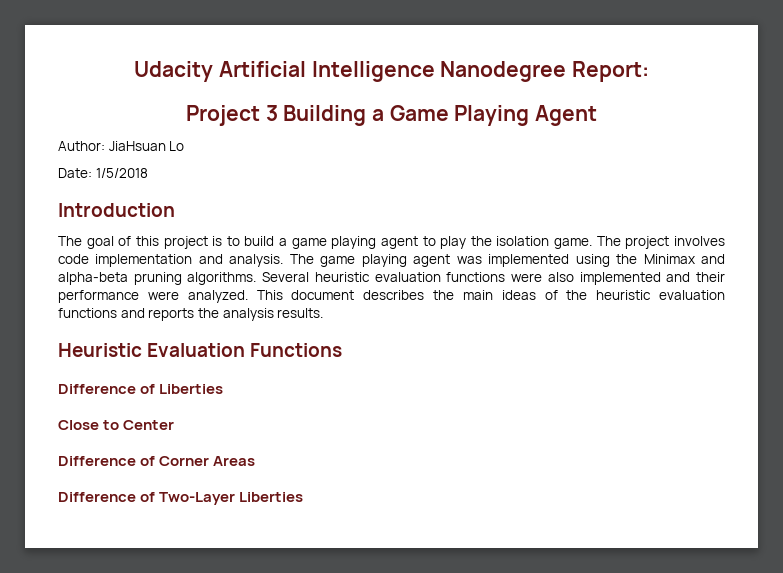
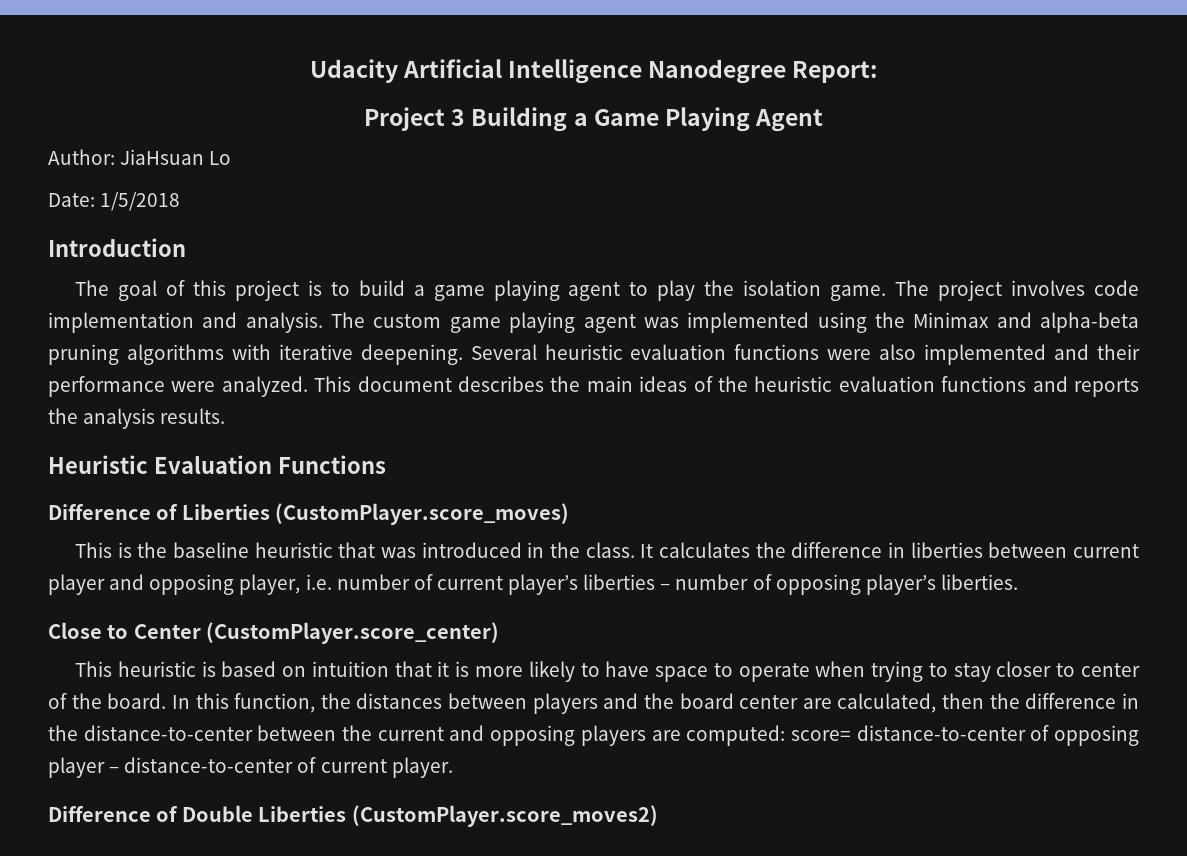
- The game playing agent was implemented using the Minimax and alpha-beta pruning algorithms.
+ The custom game playing agent was implemented using the Minimax and alpha-beta pruning algorithms with iterative deepening.
- Difference of Liberties
- Close to Center
- Difference of Corner Areas
- Difference of Two-Layer Liberties
+ Difference of Liberties (CustomPlayer.score_moves)
+ This is the baseline heuristic that was introduced in the class. It calculates the difference in liberties between current player and opposing player, i.e. number of current player’s liberties – number of opposing player’s liberties.
+ Close to Center (CustomPlayer.score_center)
+ This heuristic is based on intuition that it is more likely to have space to operate when trying to stay closer to center of the board. In this function, the distances between players and the board center are calculated, then the difference in the distance-to-center between the current and opposing players are computed: score= distance-to-center of opposing player – distance-to-center of current player.
+ Difference of Double Liberties (CustomPlayer.score_moves2)

